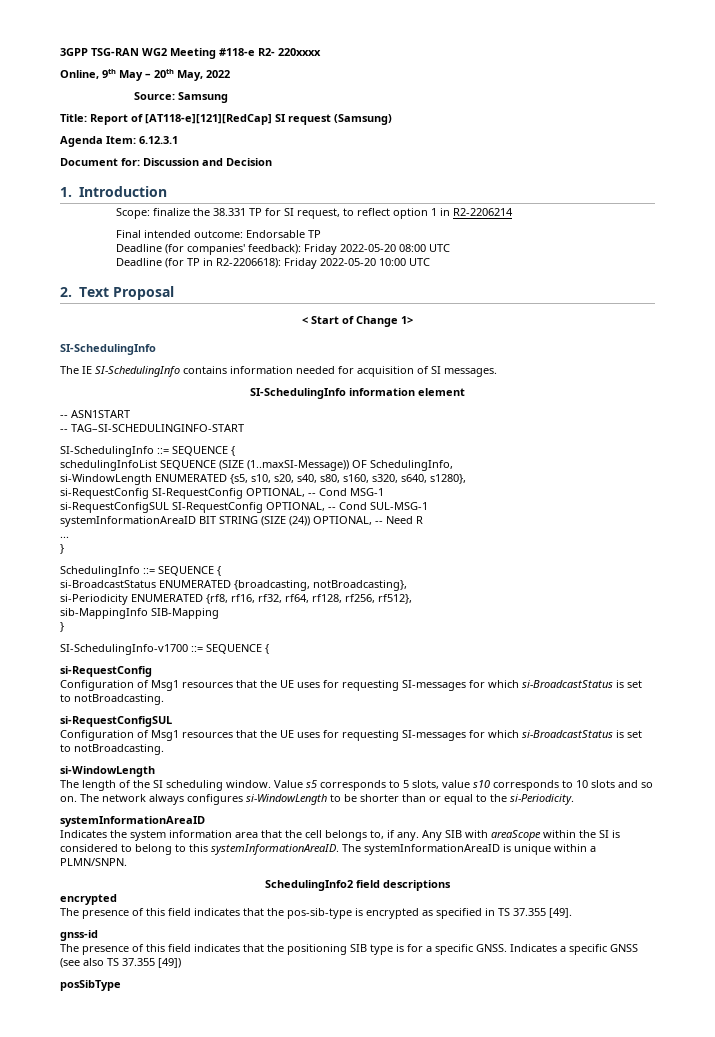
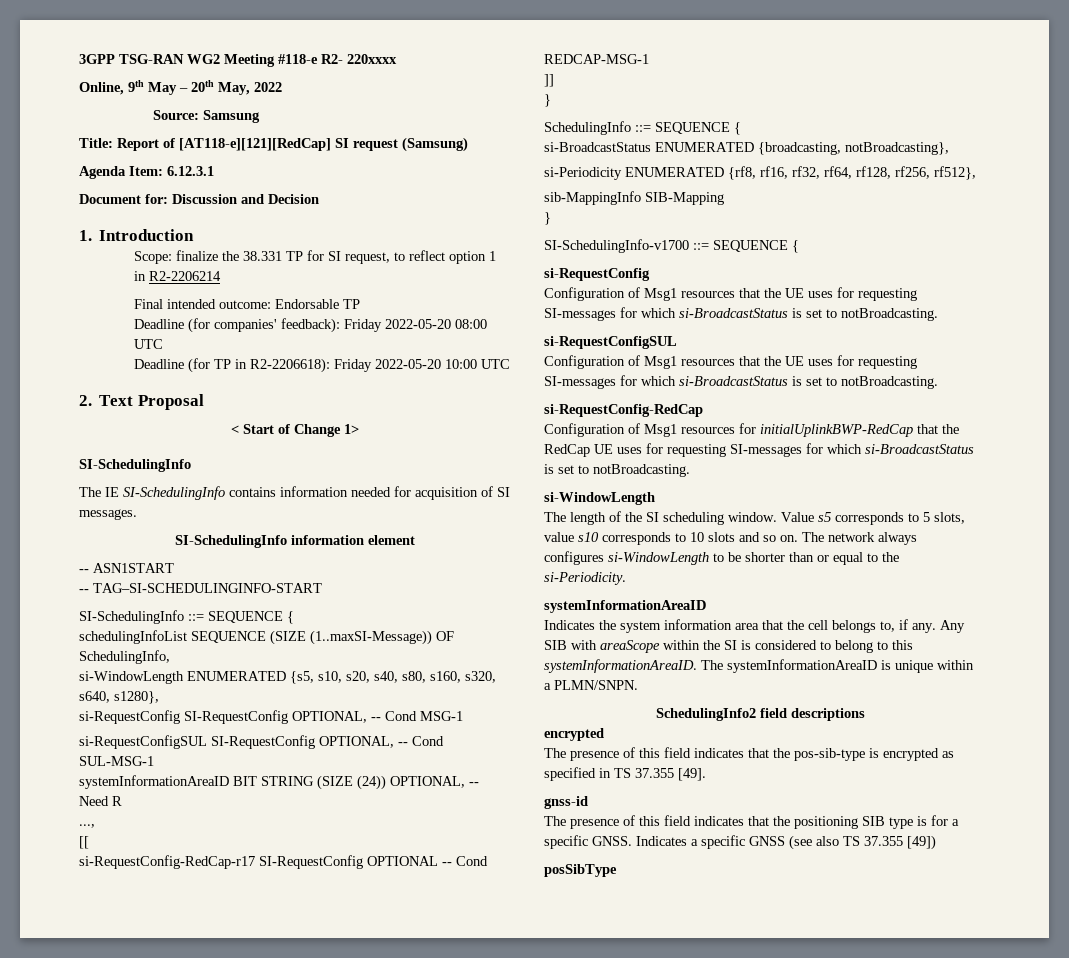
- ...
+ ...,
+ [[
+ si-RequestConfig-RedCap-r17 SI-RequestConfig OPTIONAL -- Cond REDCAP-MSG-1
+ ]]
+ si-RequestConfig-RedCap
+ Configuration of Msg1 resources for initialUplinkBWP-RedCap that the RedCap UE uses for requesting SI-messages for which si-BroadcastStatus is set to notBroadcasting.

